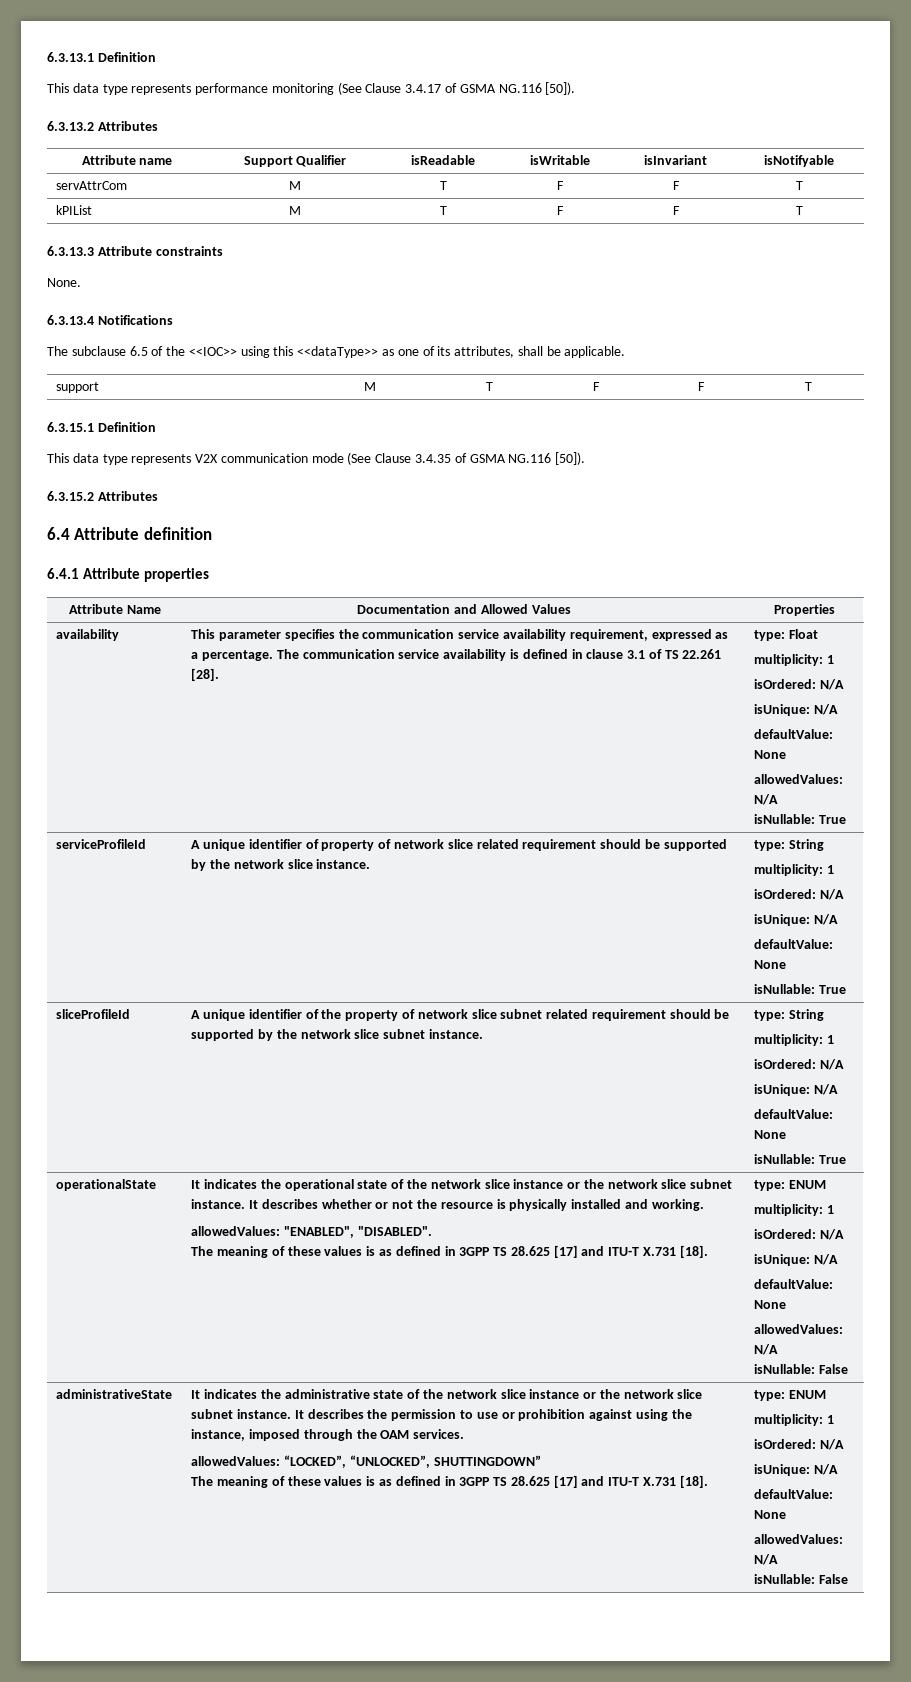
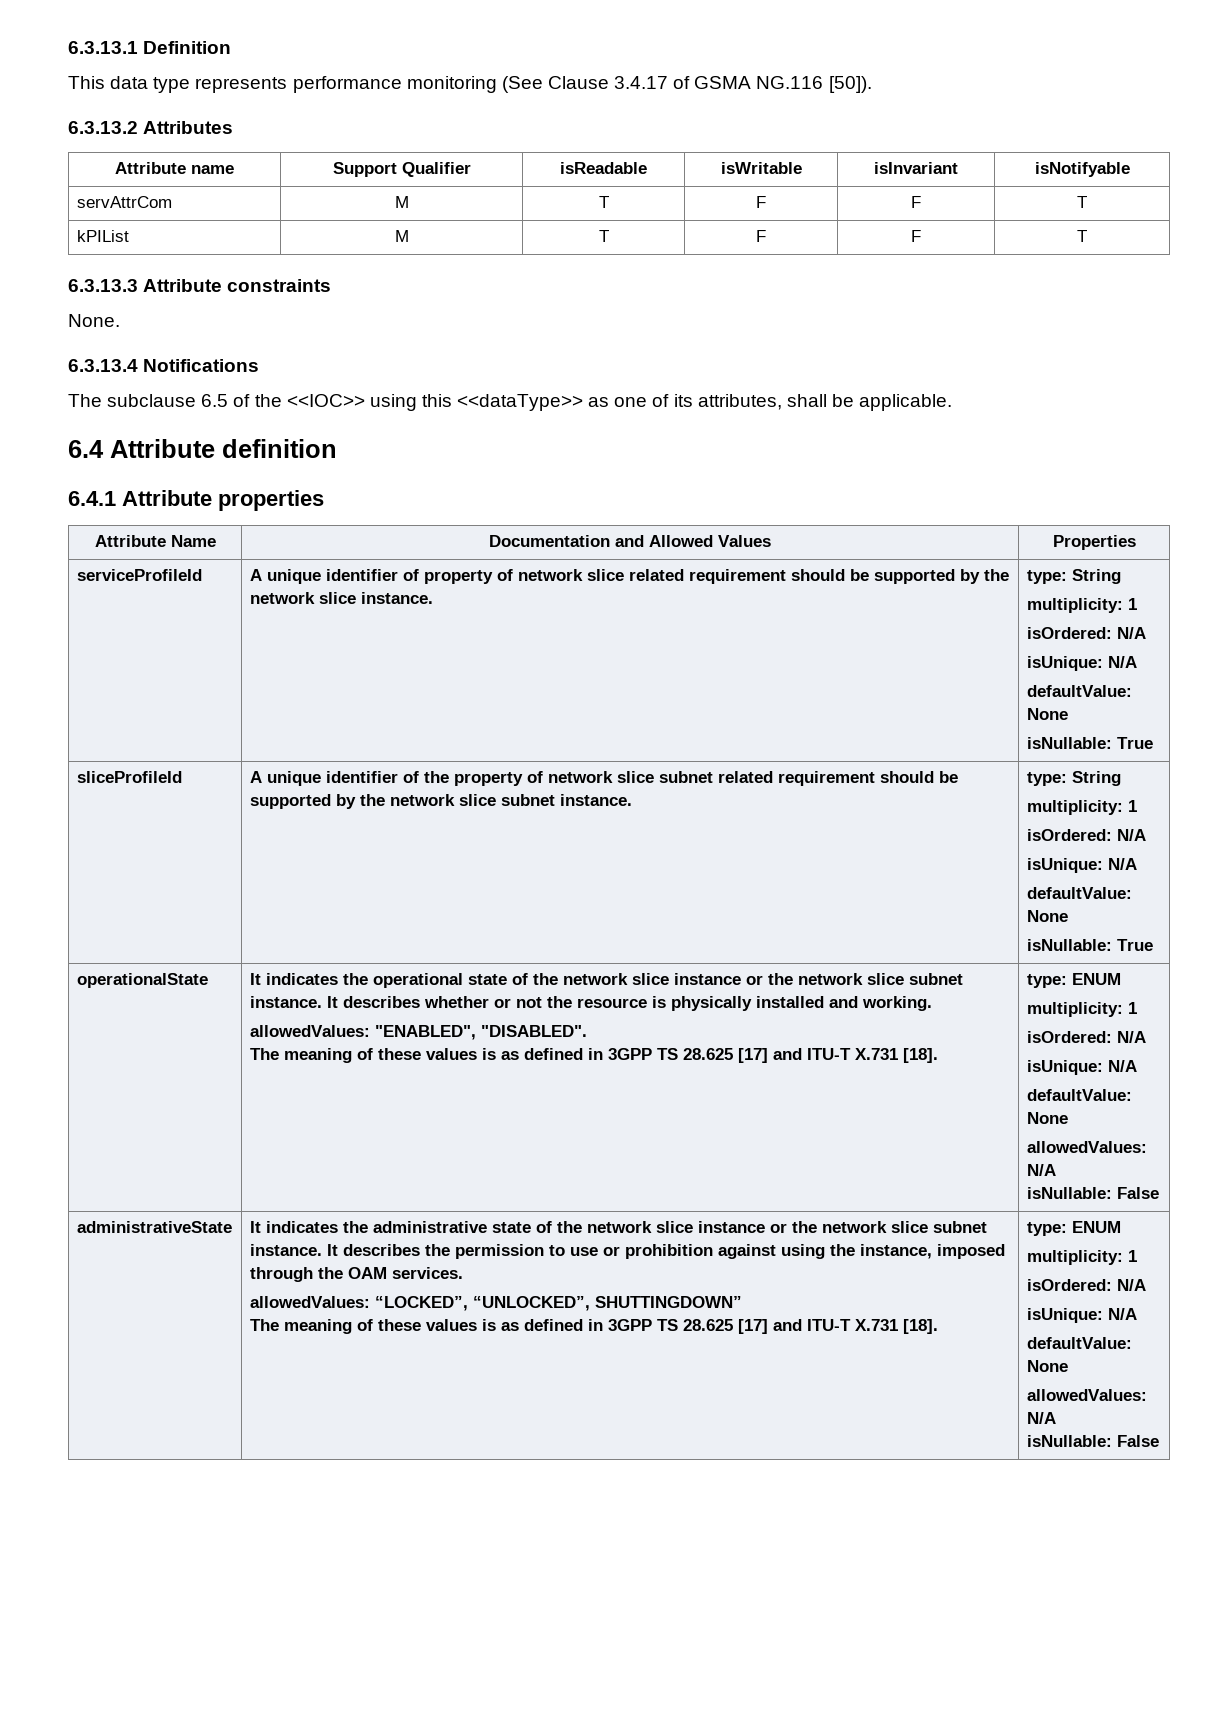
- support | M | T | F | F | T
- 6.3.15.1 Definition
- This data type represents V2X communication mode (See Clause 3.4.35 of GSMA NG.116 [50]).
- 6.3.15.2 Attributes
- availability | This parameter specifies the communication service availability requirement, expressed as a percentage. The communication service availability is defined in clause 3.1 of TS 22.261 [28]. | type: Float
- multiplicity: 1
- isOrdered: N/A
- isUnique: N/A
- defaultValue: None
- allowedValues: N/A
- isNullable: True

